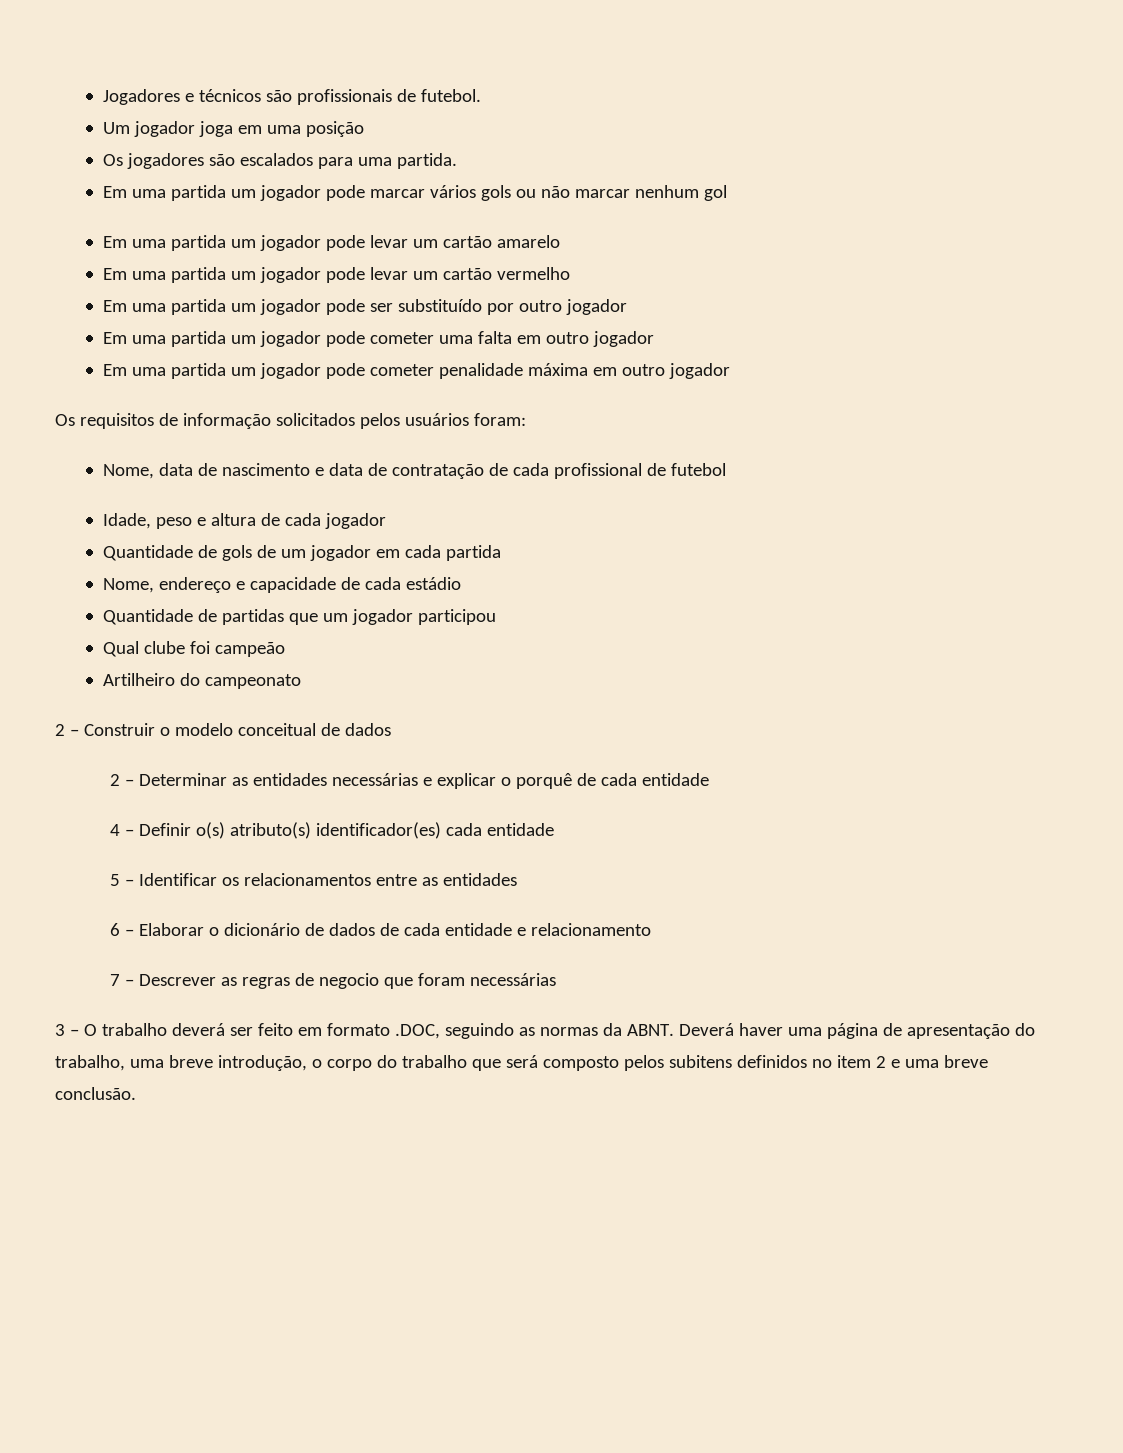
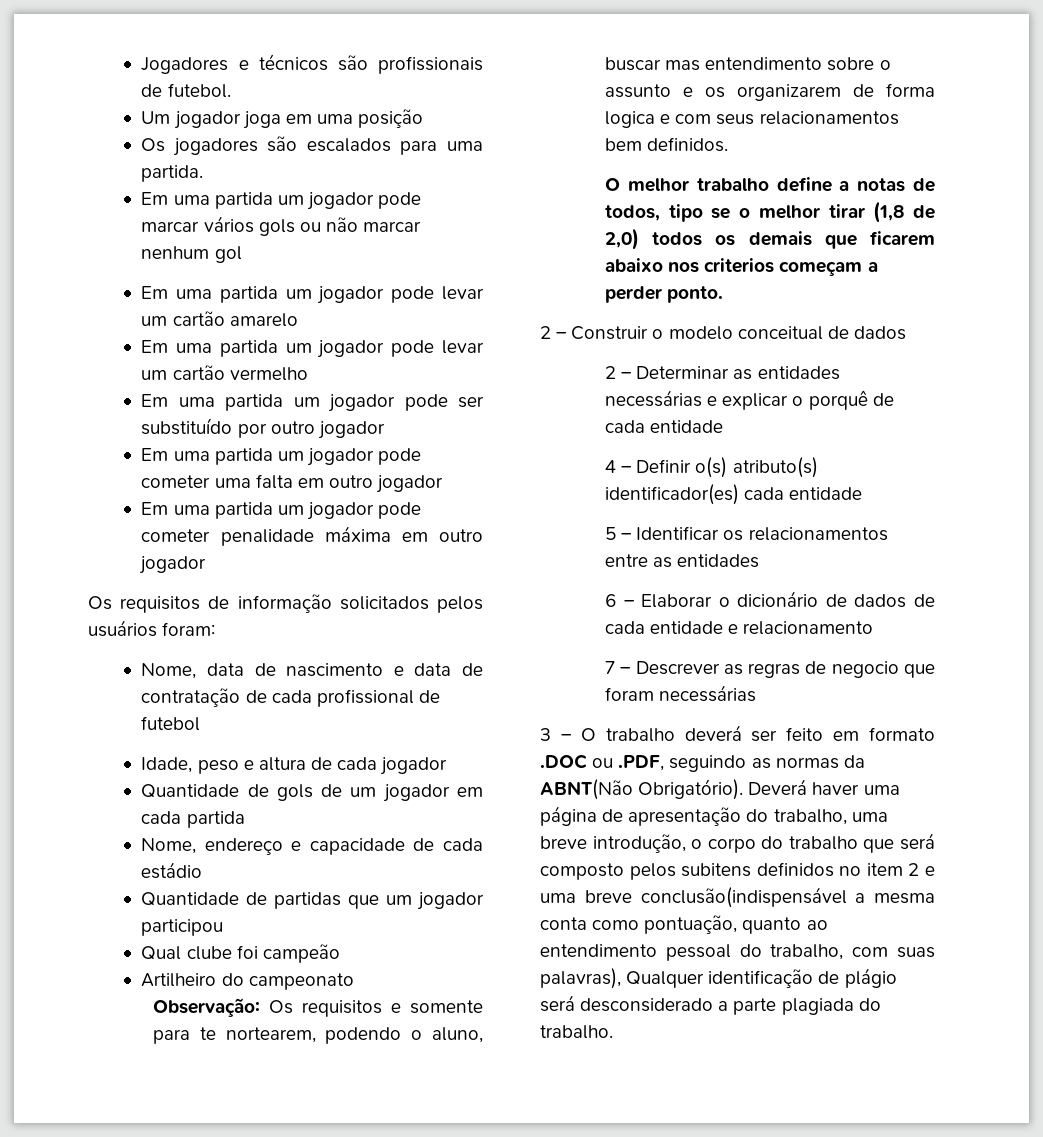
+ Observação: Os requisitos e somente para te nortearem, podendo o aluno, buscar mas entendimento sobre o assunto e os organizarem de forma logica e com seus relacionamentos bem definidos.
+ O melhor trabalho define a notas de todos, tipo se o melhor tirar (1,8 de 2,0) todos os demais que ficarem abaixo nos criterios começam a perder ponto.
- 3 – O trabalho deverá ser feito em formato .DOC, seguindo as normas da ABNT.
+ 3 – O trabalho deverá ser feito em formato .DOC ou .PDF, seguindo as normas da ABNT(Não Obrigatório).
- Deverá haver uma página de apresentação do trabalho, uma breve introdução, o corpo do trabalho que será composto pelos subitens definidos no item 2 e uma breve conclusão.
+ Deverá haver uma página de apresentação do trabalho, uma breve introdução, o corpo do trabalho que será composto pelos subitens definidos no item 2 e uma breve conclusão(indispensável a mesma conta como pontuação, quanto ao entendimento pessoal do trabalho, com suas palavras), Qualquer identificação de plágio será desconsiderado a parte plagiada do trabalho.

